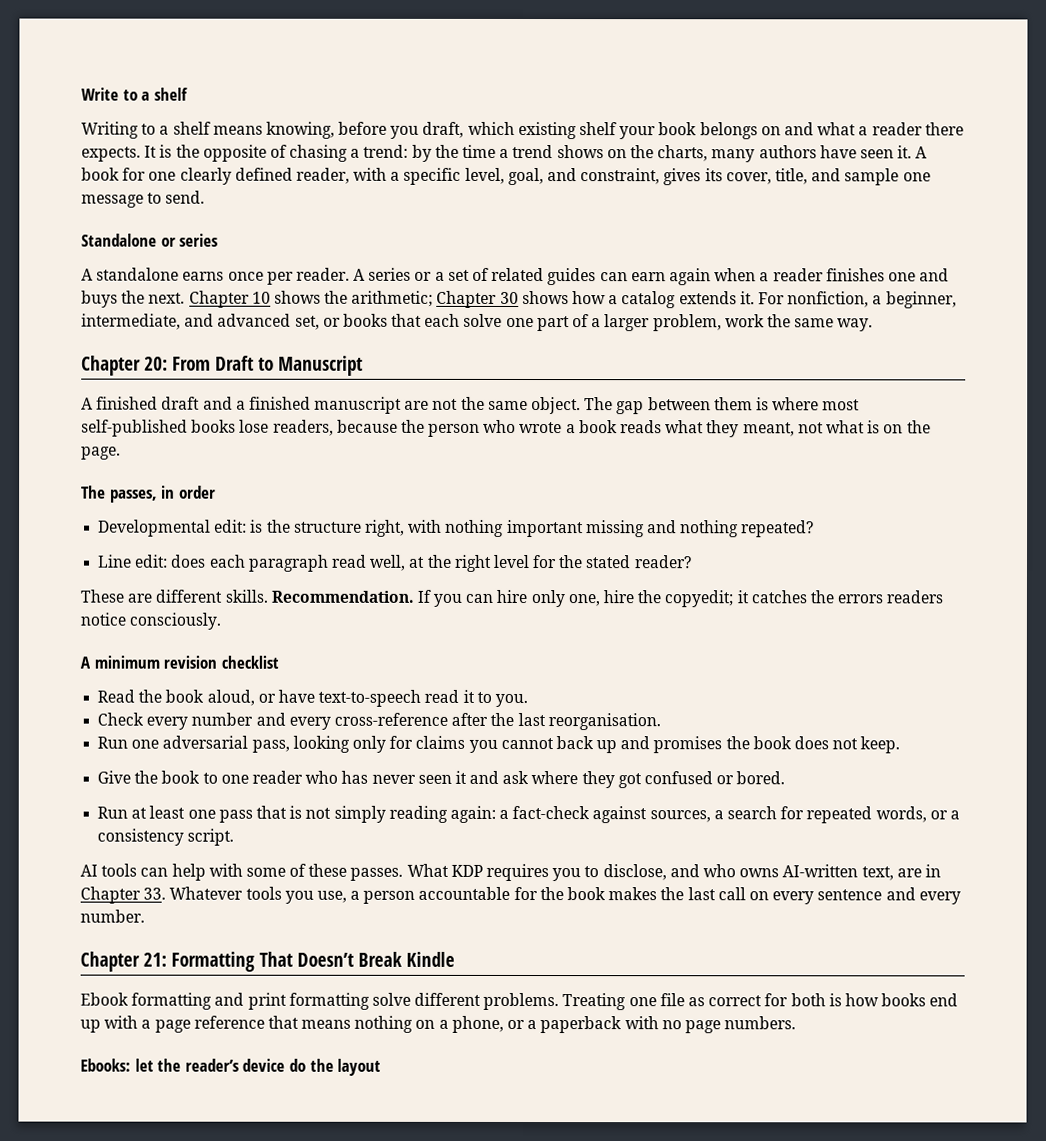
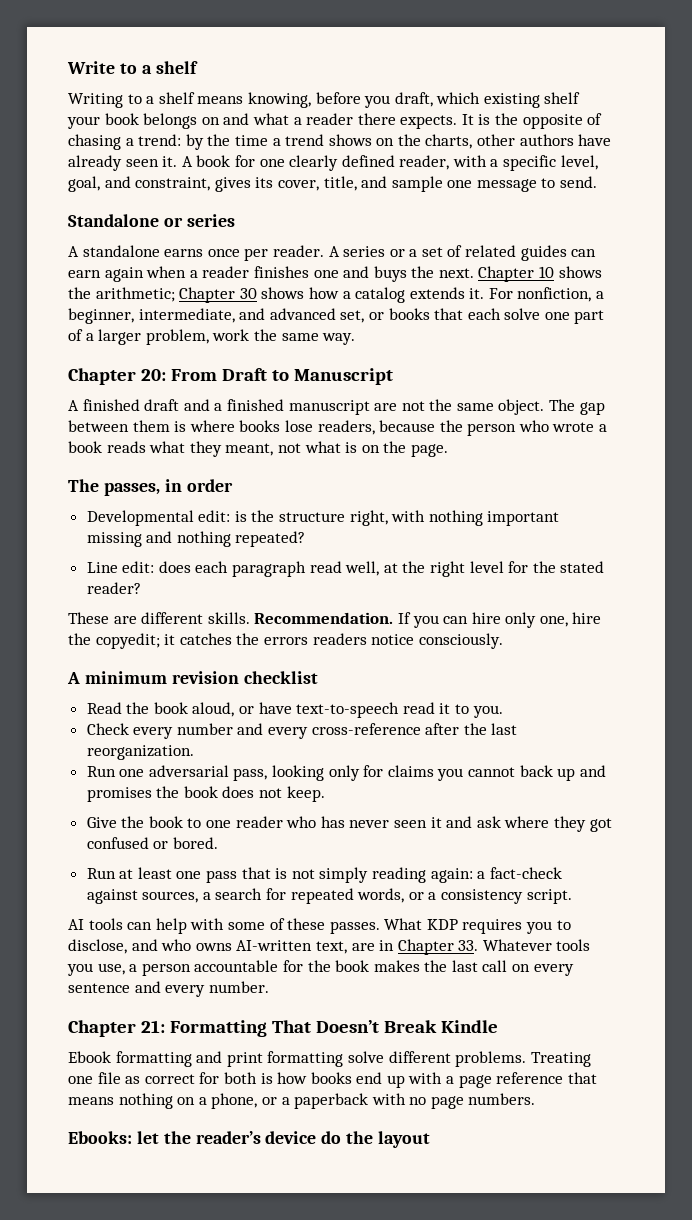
- It is the opposite of chasing a trend: by the time a trend shows on the charts, many authors have seen it.
+ It is the opposite of chasing a trend: by the time a trend shows on the charts, other authors have already seen it.
- The gap between them is where most self-published books lose readers, because the person who wrote a book reads what they meant, not what is on the page.
+ The gap between them is where books lose readers, because the person who wrote a book reads what they meant, not what is on the page.
- Check every number and every cross-reference after the last reorganisation.
+ Check every number and every cross-reference after the last reorganization.

